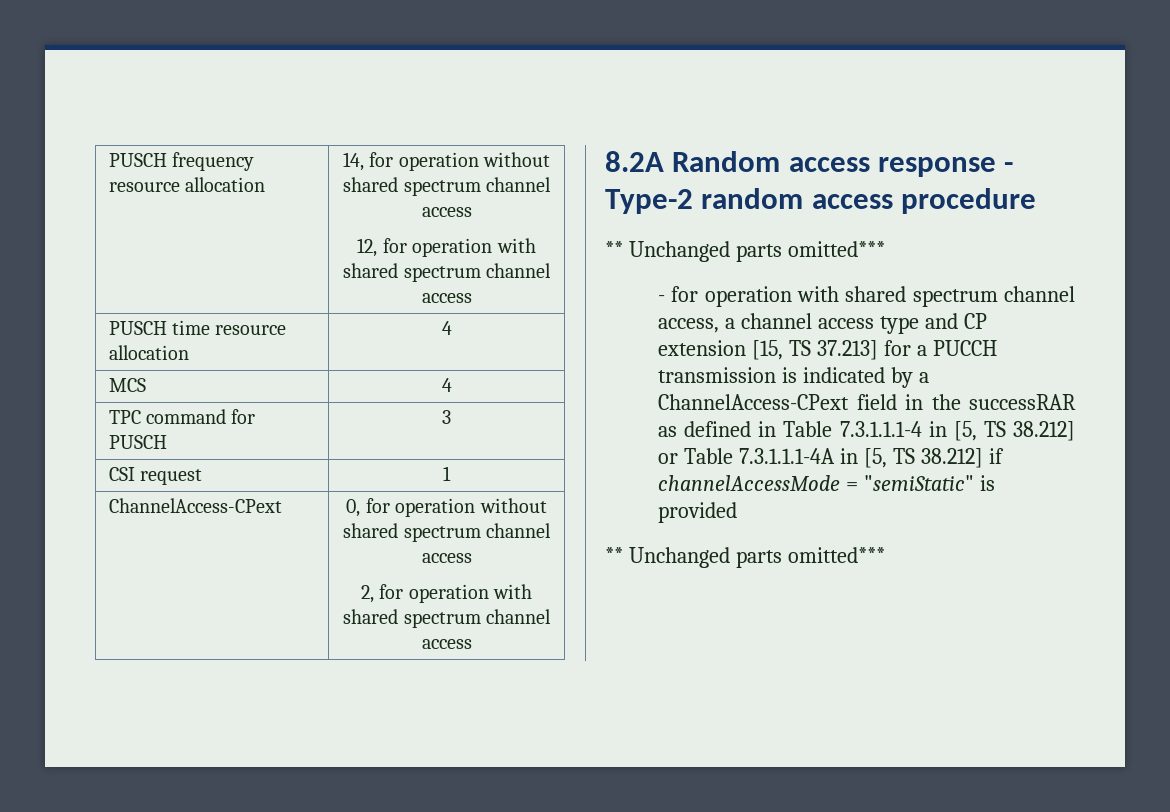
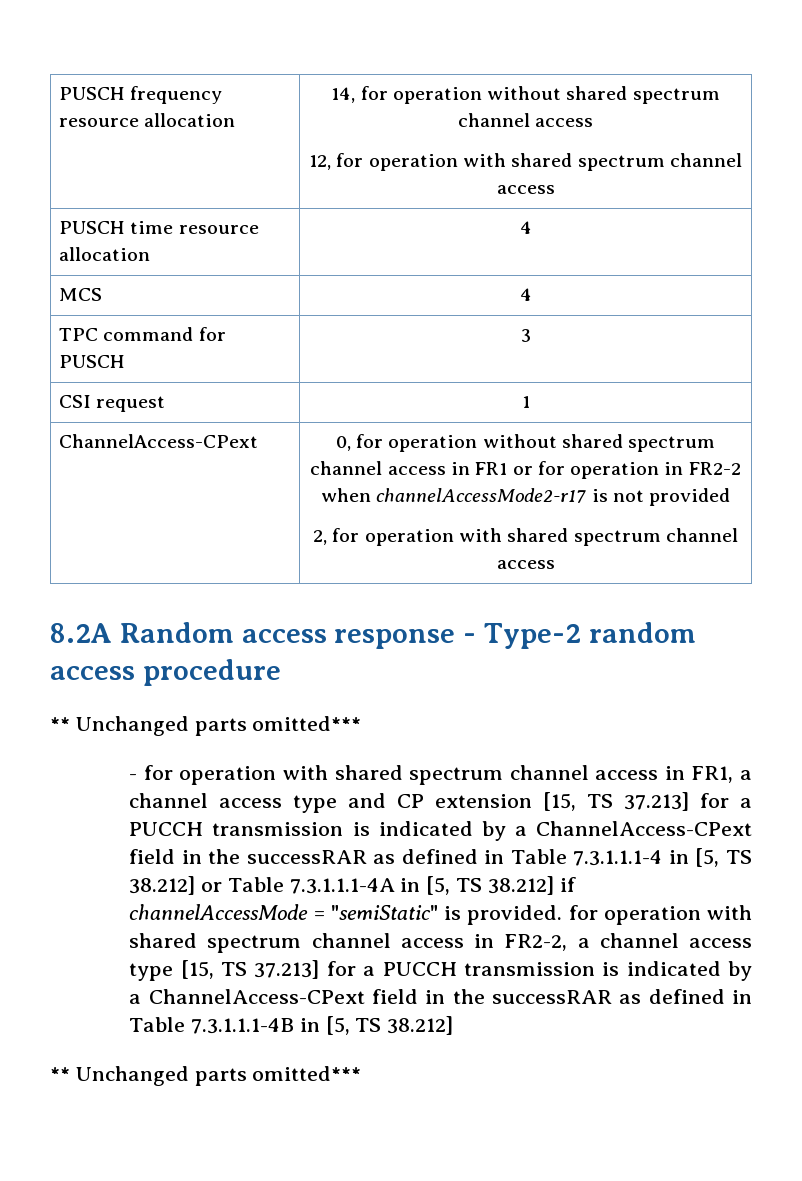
- ChannelAccess-CPext | 0, for operation without shared spectrum channel access
+ ChannelAccess-CPext | 0, for operation without shared spectrum channel access in FR1 or for operation in FR2-2 when channelAccessMode2-r17 is not provided
- - for operation with shared spectrum channel access, a channel access type and CP extension [15, TS 37.213] for a PUCCH transmission is indicated by a ChannelAccess-CPext field in the successRAR as defined in Table 7.3.1.1.1-4 in [5, TS 38.212] or Table 7.3.1.1.1-4A in [5, TS 38.212] if channelAccessMode = "semiStatic" is provided
+ - for operation with shared spectrum channel access in FR1, a channel access type and CP extension [15, TS 37.213] for a PUCCH transmission is indicated by a ChannelAccess-CPext field in the successRAR as defined in Table 7.3.1.1.1-4 in [5, TS 38.212] or Table 7.3.1.1.1-4A in [5, TS 38.212] if channelAccessMode = "semiStatic" is provided. for operation with shared spectrum channel access in FR2-2, a channel access type [15, TS 37.213] for a PUCCH transmission is indicated by a ChannelAccess-CPext field in the successRAR as defined in Table 7.3.1.1.1-4B in [5, TS 38.212]

